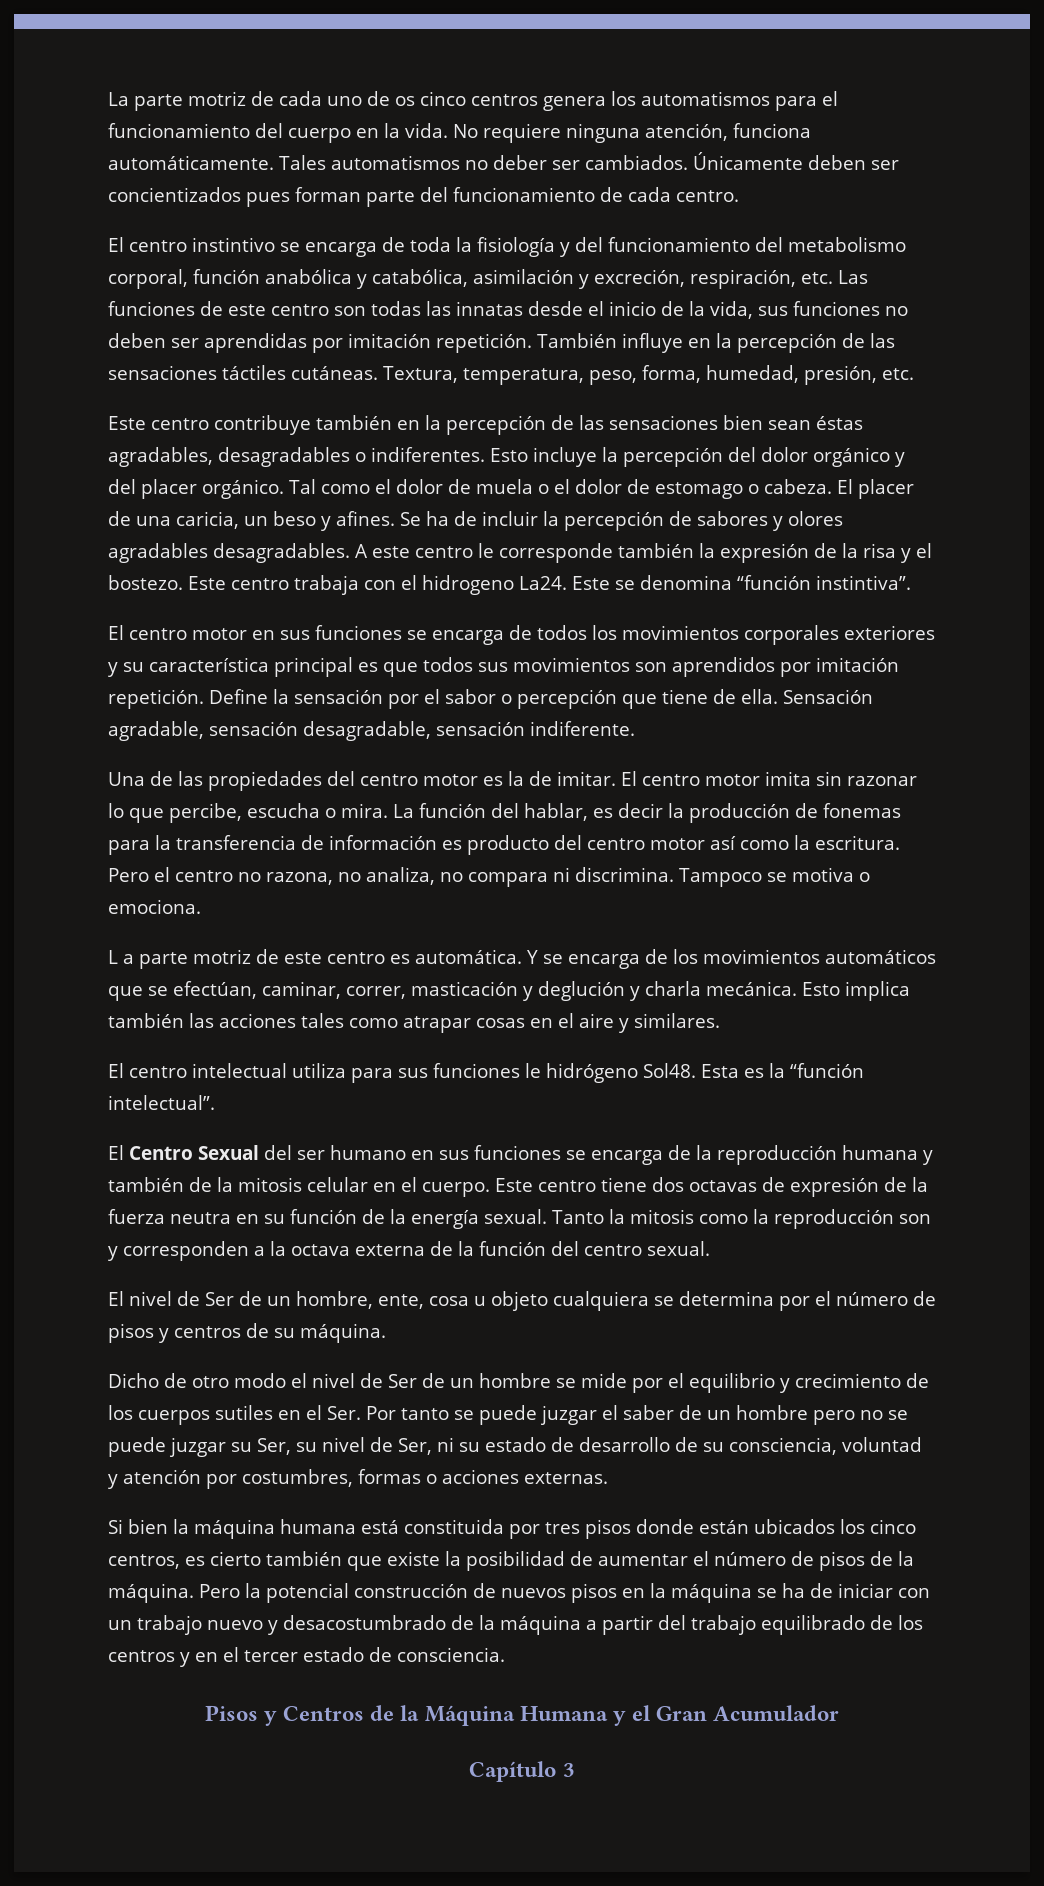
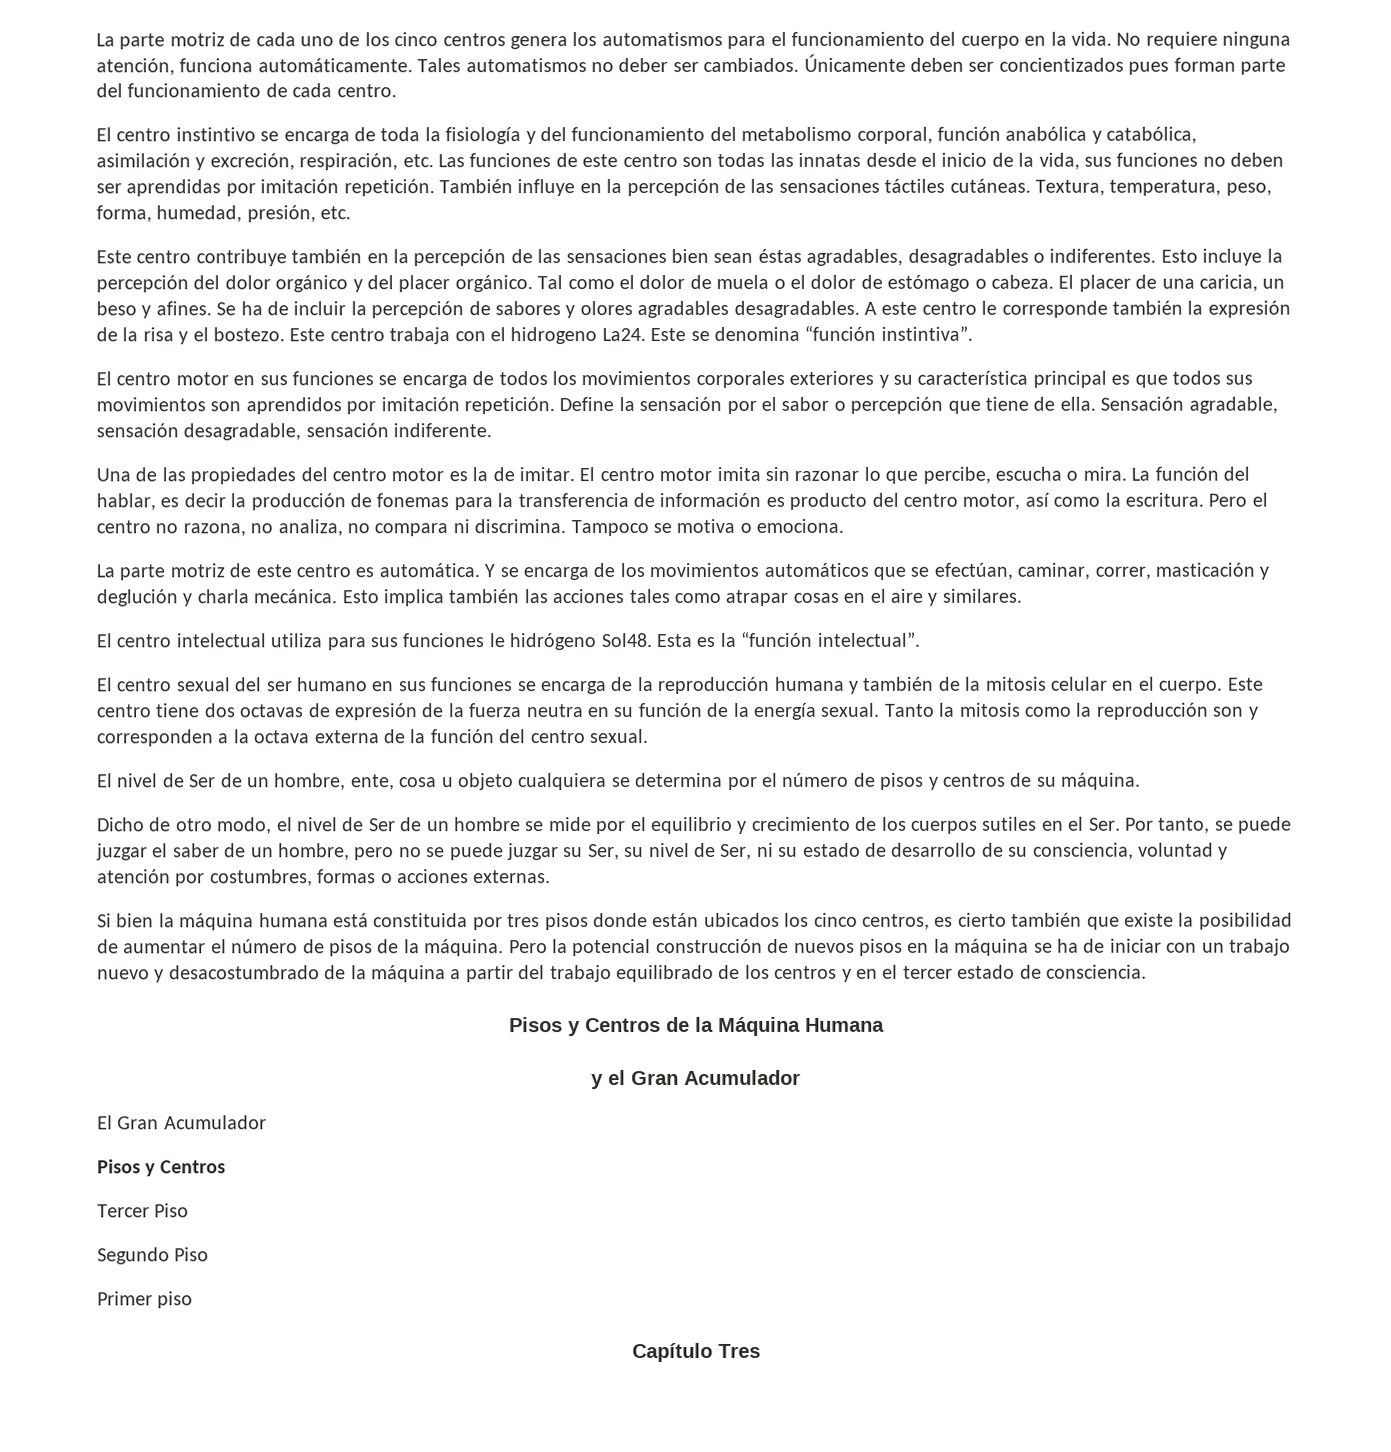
- La parte motriz de cada uno de os cinco centros genera los automatismos para el funcionamiento del cuerpo en la vida.
+ La parte motriz de cada uno de los cinco centros genera los automatismos para el funcionamiento del cuerpo en la vida.
- Tal como el dolor de muela o el dolor de estomago o cabeza.
+ Tal como el dolor de muela o el dolor de estómago o cabeza.
- La función del hablar, es decir la producción de fonemas para la transferencia de información es producto del centro motor así como la escritura.
+ La función del hablar, es decir la producción de fonemas para la transferencia de información es producto del centro motor, así como la escritura.
- L a parte motriz de este centro es automática.
+ La parte motriz de este centro es automática.
- El Centro Sexual del ser humano en sus funciones se encarga de la reproducción humana y también de la mitosis celular en el cuerpo.
+ El centro sexual del ser humano en sus funciones se encarga de la reproducción humana y también de la mitosis celular en el cuerpo.
- Dicho de otro modo el nivel de Ser de un hombre se mide por el equilibrio y crecimiento de los cuerpos sutiles en el Ser. Por tanto se puede juzgar el saber de un hombre pero no se puede juzgar su Ser, su nivel de Ser, ni su estado de desarrollo de su consciencia, voluntad y atención por costumbres, formas o acciones externas.
+ Dicho de otro modo, el nivel de Ser de un hombre se mide por el equilibrio y crecimiento de los cuerpos sutiles en el Ser. Por tanto, se puede juzgar el saber de un hombre, pero no se puede juzgar su Ser, su nivel de Ser, ni su estado de desarrollo de su consciencia, voluntad y atención por costumbres, formas o acciones externas.
- Pisos y Centros de la Máquina Humana y el Gran Acumulador
+ Pisos y Centros de la Máquina Humana
+ y el Gran Acumulador
+ El Gran Acumulador
+ Pisos y Centros
+ Tercer Piso
+ Segundo Piso
+ Primer piso
- Capítulo 3
+ Capítulo Tres

